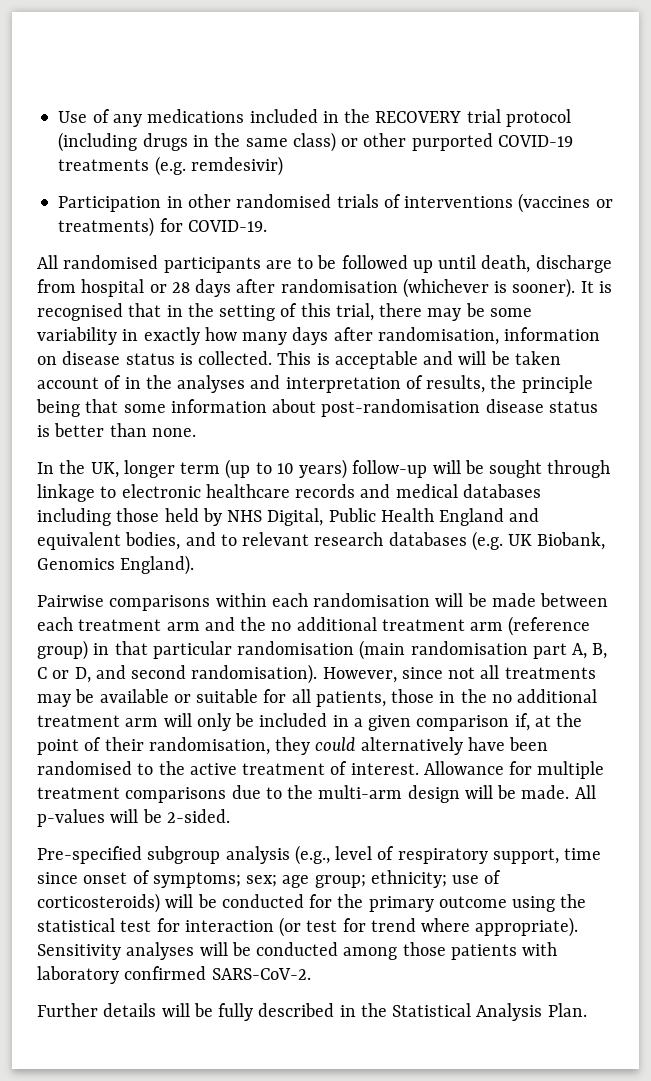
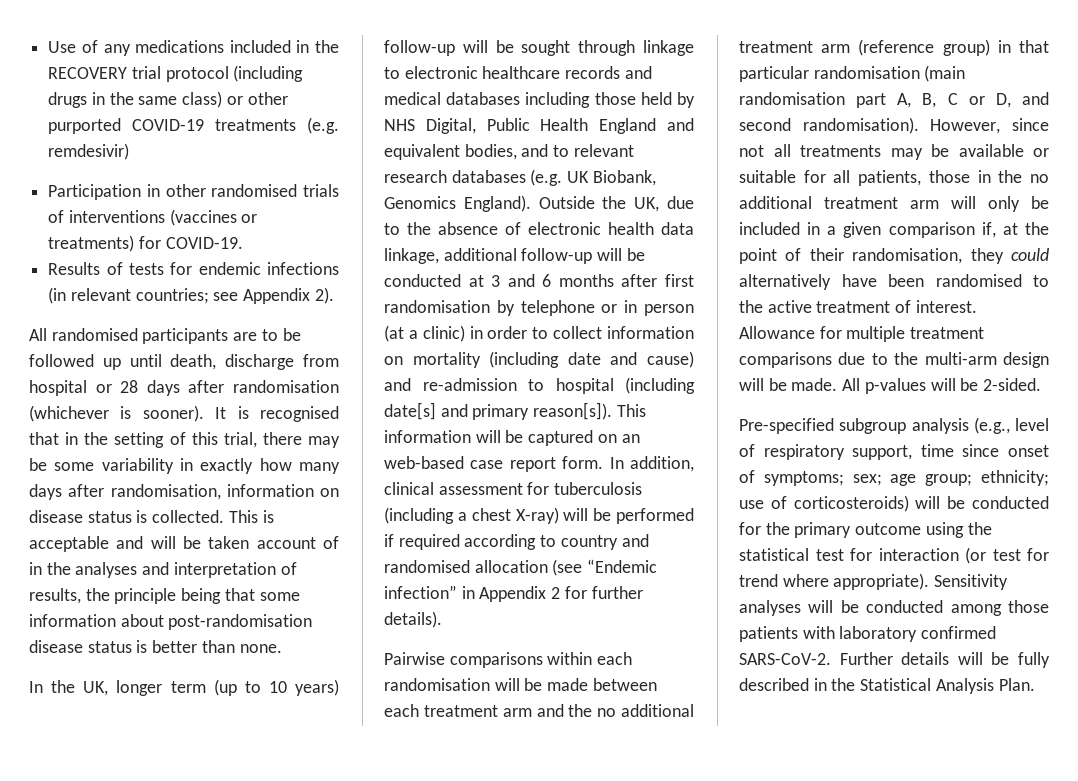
+ Results of tests for endemic infections (in relevant countries; see Appendix 2).
+ Outside the UK, due to the absence of electronic health data linkage, additional follow-up will be conducted at 3 and 6 months after first randomisation by telephone or in person (at a clinic) in order to collect information on mortality (including date and cause) and re-admission to hospital (including date[s] and primary reason[s]). This information will be captured on an web-based case report form. In addition, clinical assessment for tuberculosis (including a chest X-ray) will be performed if required according to country and randomised allocation (see “Endemic infection” in Appendix 2 for further details).
- Sensitivity analyses will be conducted among those patients with laboratory confirmed SARS-CoV-2.
- Further details will be fully described in the Statistical Analysis Plan.
+ Sensitivity analyses will be conducted among those patients with laboratory confirmed SARS-CoV-2. Further details will be fully described in the Statistical Analysis Plan.

